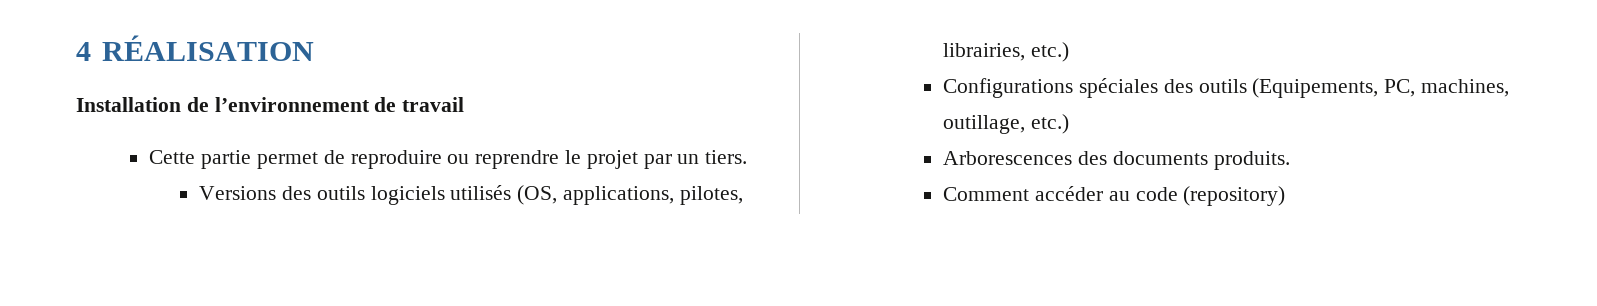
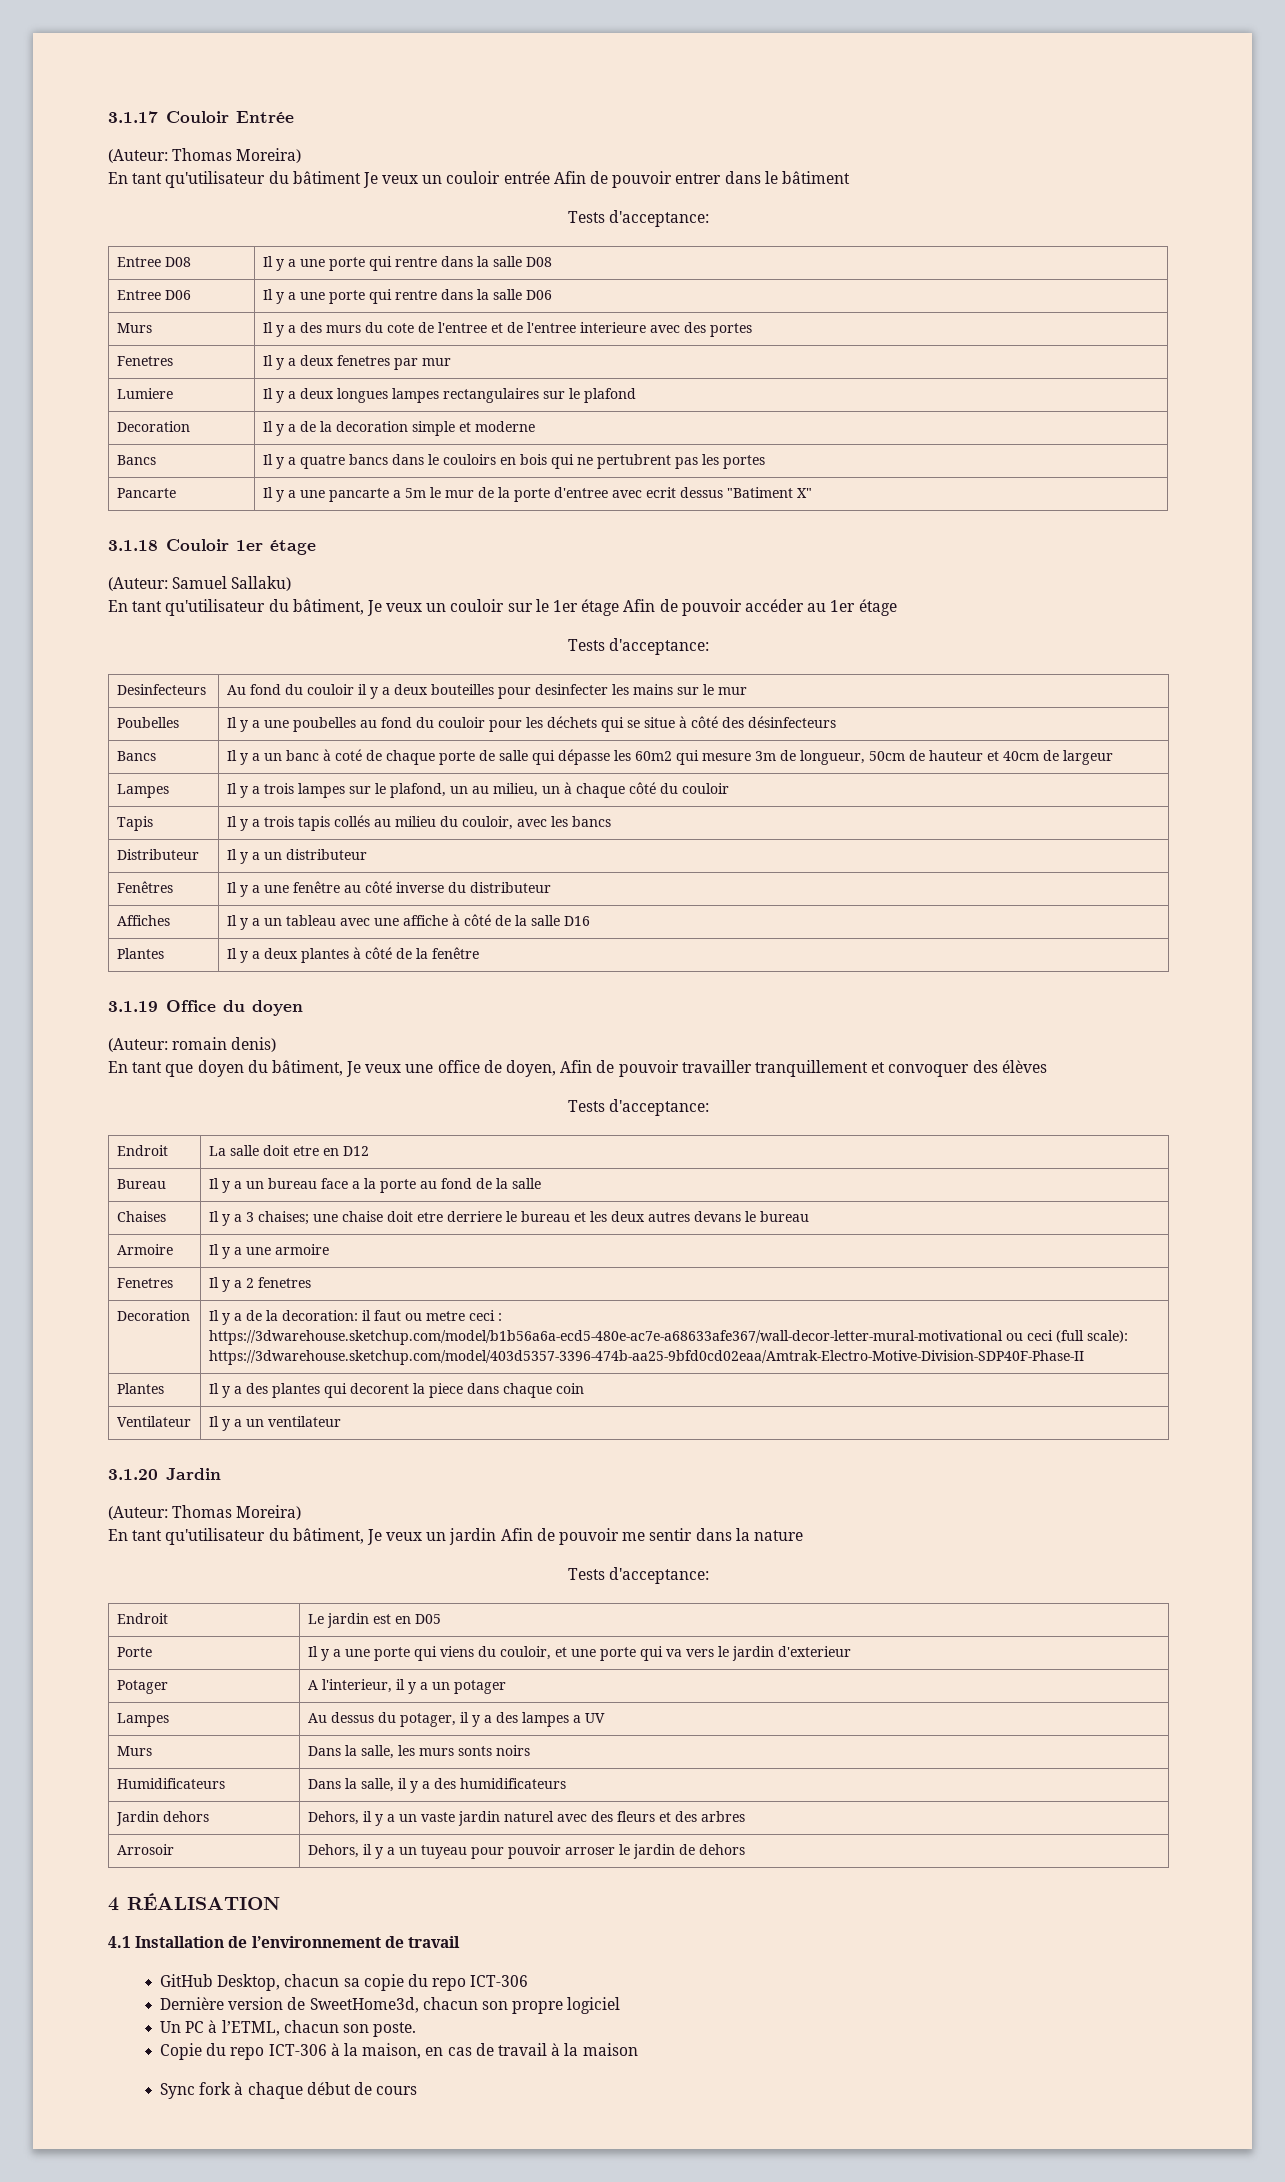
+ 3.1.17 Couloir Entrée
+ (Auteur: Thomas Moreira)
+ En tant qu'utilisateur du bâtiment Je veux un couloir entrée Afin de pouvoir entrer dans le bâtiment
+ Tests d'acceptance:
+ Entree D08 | Il y a une porte qui rentre dans la salle D08
+ Entree D06 | Il y a une porte qui rentre dans la salle D06
+ Murs | Il y a des murs du cote de l'entree et de l'entree interieure avec des portes
+ Fenetres | Il y a deux fenetres par mur
+ Lumiere | Il y a deux longues lampes rectangulaires sur le plafond
+ Decoration | Il y a de la decoration simple et moderne
+ Bancs | Il y a quatre bancs dans le couloirs en bois qui ne pertubrent pas les portes
+ Pancarte | Il y a une pancarte a 5m le mur de la porte d'entree avec ecrit dessus "Batiment X"
+ 3.1.18 Couloir 1er étage
+ (Auteur: Samuel Sallaku)
+ En tant qu'utilisateur du bâtiment, Je veux un couloir sur le 1er étage Afin de pouvoir accéder au 1er étage
+ Tests d'acceptance:
+ Desinfecteurs | Au fond du couloir il y a deux bouteilles pour desinfecter les mains sur le mur
+ Poubelles | Il y a une poubelles au fond du couloir pour les déchets qui se situe à côté des désinfecteurs
+ Bancs | Il y a un banc à coté de chaque porte de salle qui dépasse les 60m2 qui mesure 3m de longueur, 50cm de hauteur et 40cm de largeur
+ Lampes | Il y a trois lampes sur le plafond, un au milieu, un à chaque côté du couloir
+ Tapis | Il y a trois tapis collés au milieu du couloir, avec les bancs
+ Distributeur | Il y a un distributeur
+ Fenêtres | Il y a une fenêtre au côté inverse du distributeur
+ Affiches | Il y a un tableau avec une affiche à côté de la salle D16
+ Plantes | Il y a deux plantes à côté de la fenêtre
+ 3.1.19 Office du doyen
+ (Auteur: romain denis)
+ En tant que doyen du bâtiment, Je veux une office de doyen, Afin de pouvoir travailler tranquillement et convoquer des élèves
+ Tests d'acceptance:
+ Endroit | La salle doit etre en D12
+ Bureau | Il y a un bureau face a la porte au fond de la salle
+ Chaises | Il y a 3 chaises; une chaise doit etre derriere le bureau et les deux autres devans le bureau
+ Armoire | Il y a une armoire
+ Fenetres | Il y a 2 fenetres
+ Decoration | Il y a de la decoration: il faut ou metre ceci : https://3dwarehouse.sketchup.com/model/b1b56a6a-ecd5-480e-ac7e-a68633afe367/wall-decor-letter-mural-motivational ou ceci (full scale): https://3dwarehouse.sketchup.com/model/403d5357-3396-474b-aa25-9bfd0cd02eaa/Amtrak-Electro-Motive-Division-SDP40F-Phase-II
+ Plantes | Il y a des plantes qui decorent la piece dans chaque coin
+ Ventilateur | Il y a un ventilateur
+ 3.1.20 Jardin
+ (Auteur: Thomas Moreira)
+ En tant qu'utilisateur du bâtiment, Je veux un jardin Afin de pouvoir me sentir dans la nature
+ Tests d'acceptance:
+ Endroit | Le jardin est en D05
+ Porte | Il y a une porte qui viens du couloir, et une porte qui va vers le jardin d'exterieur
+ Potager | A l'interieur, il y a un potager
+ Lampes | Au dessus du potager, il y a des lampes a UV
+ Murs | Dans la salle, les murs sonts noirs
+ Humidificateurs | Dans la salle, il y a des humidificateurs
+ Jardin dehors | Dehors, il y a un vaste jardin naturel avec des fleurs et des arbres
+ Arrosoir | Dehors, il y a un tuyeau pour pouvoir arroser le jardin de dehors
- Installation de l’environnement de travail
+ 4.1 Installation de l’environnement de travail
- Cette partie permet de reproduire ou reprendre le projet par un tiers.
- Versions des outils logiciels utilisés (OS, applications, pilotes, librairies, etc.)
- Configurations spéciales des outils (Equipements, PC, machines, outillage, etc.)
- Arborescences des documents produits.
- Comment accéder au code (repository)
+ GitHub Desktop, chacun sa copie du repo ICT-306
+ Dernière version de SweetHome3d, chacun son propre logiciel
+ Un PC à l’ETML, chacun son poste.
+ Copie du repo ICT-306 à la maison, en cas de travail à la maison
+ Sync fork à chaque début de cours

